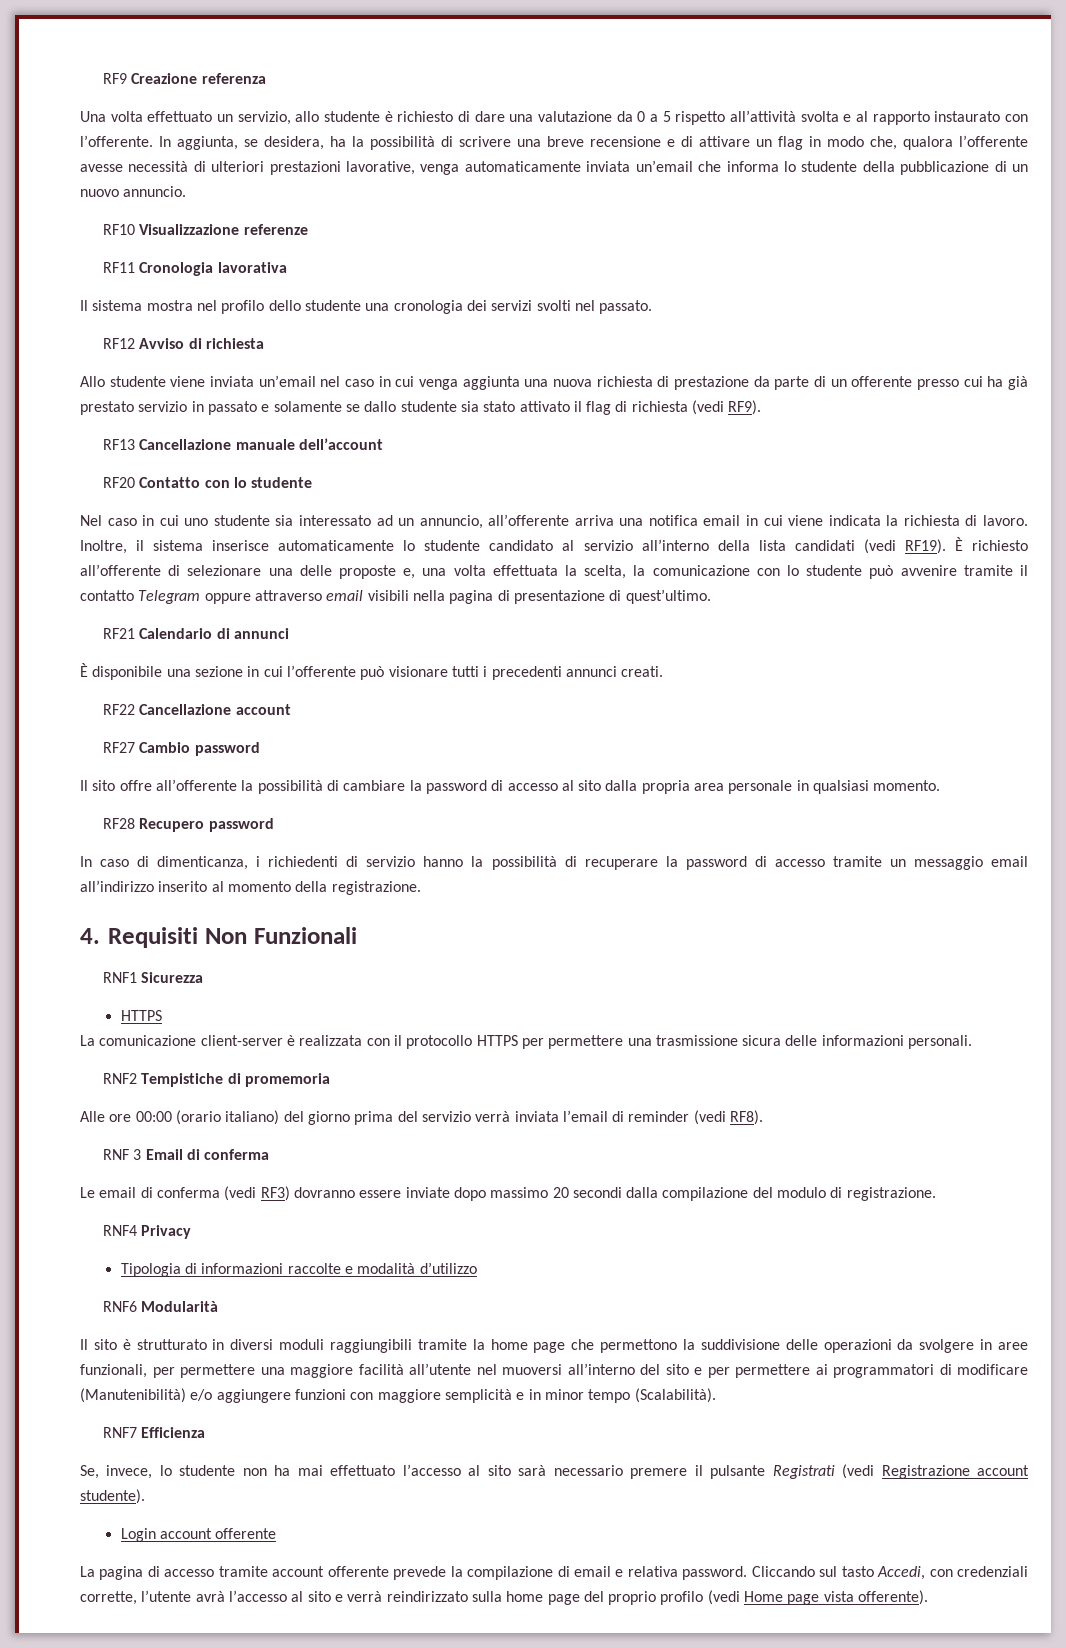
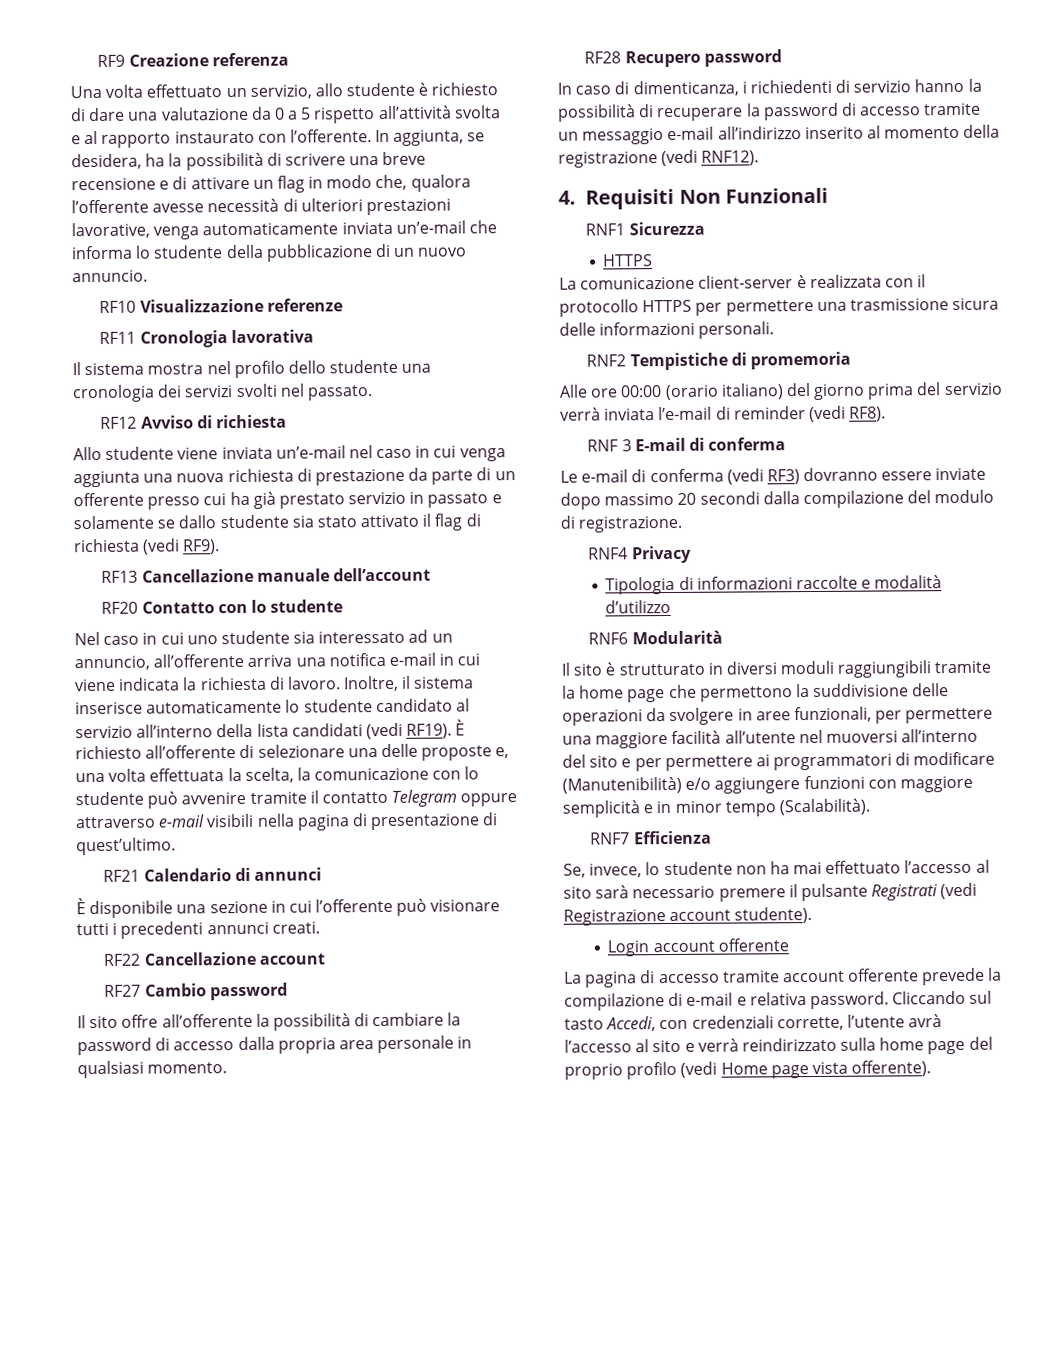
- In aggiunta, se desidera, ha la possibilità di scrivere una breve recensione e di attivare un flag in modo che, qualora l’offerente avesse necessità di ulteriori prestazioni lavorative, venga automaticamente inviata un’email che informa lo studente della pubblicazione di un nuovo annuncio.
+ In aggiunta, se desidera, ha la possibilità di scrivere una breve recensione e di attivare un flag in modo che, qualora l’offerente avesse necessità di ulteriori prestazioni lavorative, venga automaticamente inviata un’e-mail che informa lo studente della pubblicazione di un nuovo annuncio.
- Allo studente viene inviata un’email nel caso in cui venga aggiunta una nuova richiesta di prestazione da parte di un offerente presso cui ha già prestato servizio in passato e solamente se dallo studente sia stato attivato il flag di richiesta (vedi RF9).
+ Allo studente viene inviata un’e-mail nel caso in cui venga aggiunta una nuova richiesta di prestazione da parte di un offerente presso cui ha già prestato servizio in passato e solamente se dallo studente sia stato attivato il flag di richiesta (vedi RF9).
- Nel caso in cui uno studente sia interessato ad un annuncio, all’offerente arriva una notifica email in cui viene indicata la richiesta di lavoro.
+ Nel caso in cui uno studente sia interessato ad un annuncio, all’offerente arriva una notifica e-mail in cui viene indicata la richiesta di lavoro.
- È richiesto all’offerente di selezionare una delle proposte e, una volta effettuata la scelta, la comunicazione con lo studente può avvenire tramite il contatto Telegram oppure attraverso email visibili nella pagina di presentazione di quest’ultimo.
+ È richiesto all’offerente di selezionare una delle proposte e, una volta effettuata la scelta, la comunicazione con lo studente può avvenire tramite il contatto Telegram oppure attraverso e-mail visibili nella pagina di presentazione di quest’ultimo.
- Il sito offre all’offerente la possibilità di cambiare la password di accesso al sito dalla propria area personale in qualsiasi momento.
+ Il sito offre all’offerente la possibilità di cambiare la password di accesso dalla propria area personale in qualsiasi momento.
- In caso di dimenticanza, i richiedenti di servizio hanno la possibilità di recuperare la password di accesso tramite un messaggio email all’indirizzo inserito al momento della registrazione.
+ In caso di dimenticanza, i richiedenti di servizio hanno la possibilità di recuperare la password di accesso tramite un messaggio e-mail all’indirizzo inserito al momento della registrazione (vedi RNF12).
- Alle ore 00:00 (orario italiano) del giorno prima del servizio verrà inviata l’email di reminder (vedi RF8).
+ Alle ore 00:00 (orario italiano) del giorno prima del servizio verrà inviata l’e-mail di reminder (vedi RF8).
- RNF 3 Email di conferma
+ RNF 3 E-mail di conferma
- Le email di conferma (vedi RF3) dovranno essere inviate dopo massimo 20 secondi dalla compilazione del modulo di registrazione.
+ Le e-mail di conferma (vedi RF3) dovranno essere inviate dopo massimo 20 secondi dalla compilazione del modulo di registrazione.
- La pagina di accesso tramite account offerente prevede la compilazione di email e relativa password.
+ La pagina di accesso tramite account offerente prevede la compilazione di e-mail e relativa password.

